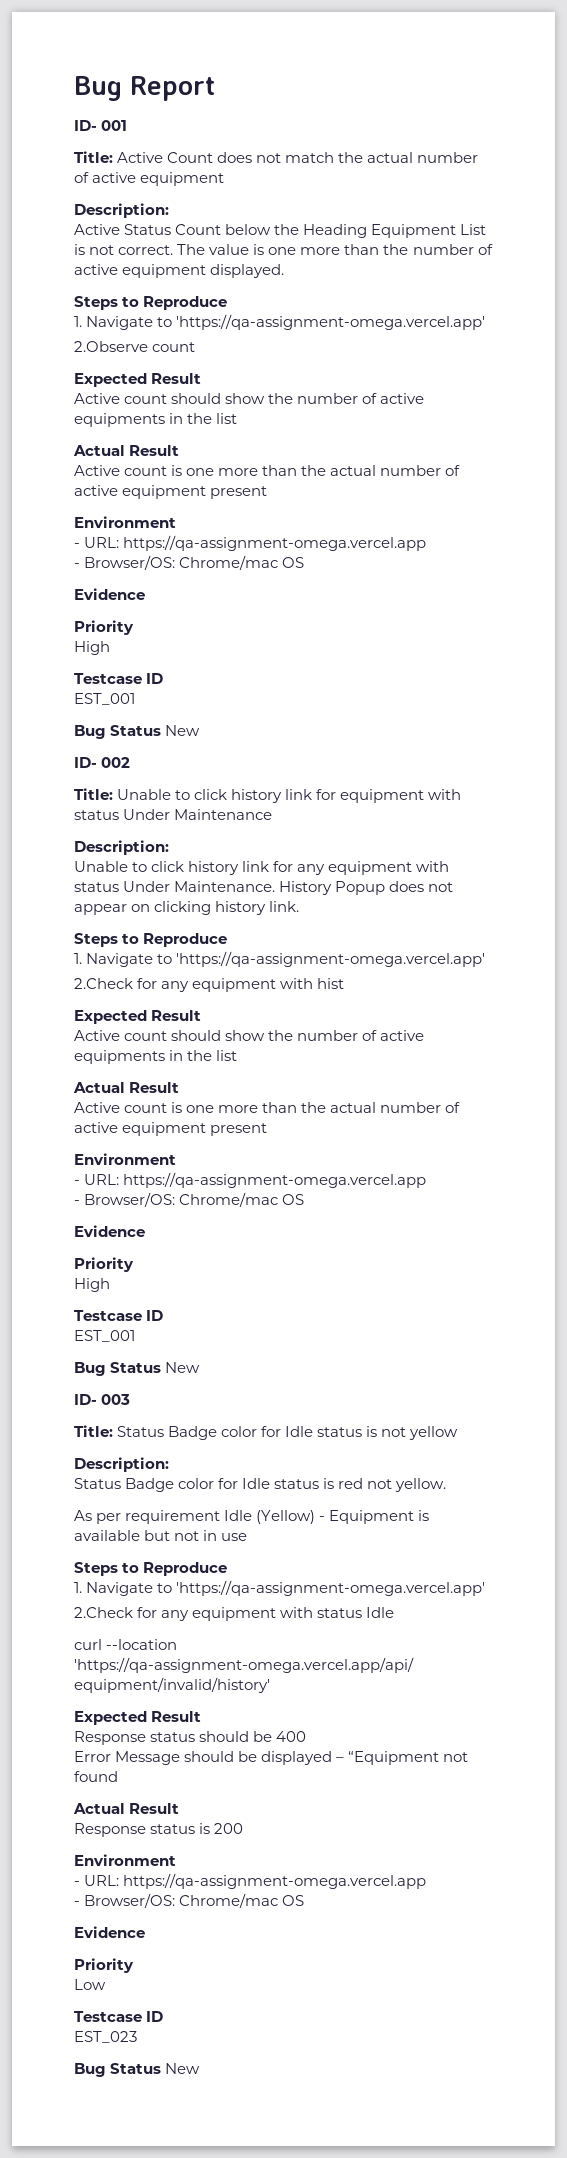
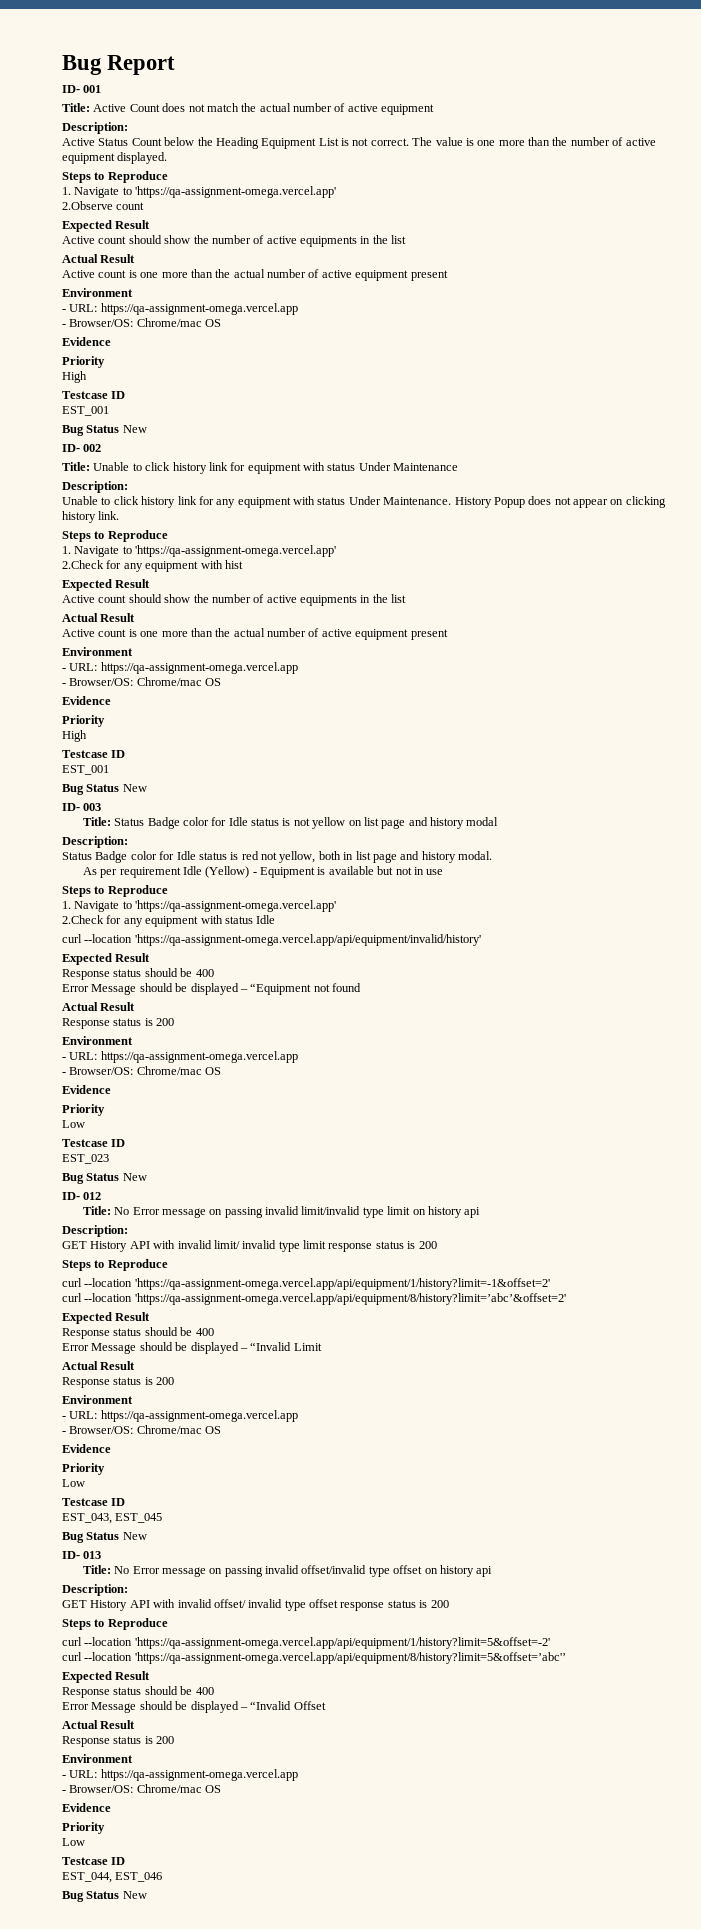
- Title: Status Badge color for Idle status is not yellow
+ Title: Status Badge color for Idle status is not yellow on list page and history modal
- Status Badge color for Idle status is red not yellow.
+ Status Badge color for Idle status is red not yellow, both in list page and history modal.
+ ID- 012
+ Title: No Error message on passing invalid limit/invalid type limit on history api
+ Description:
+ GET History API with invalid limit/ invalid type limit response status is 200
+ Steps to Reproduce
+ curl --location 'https://qa-assignment-omega.vercel.app/api/equipment/1/history?limit=-1&offset=2'
+ curl --location 'https://qa-assignment-omega.vercel.app/api/equipment/8/history?limit=’abc’&offset=2'
+ Expected Result
+ Response status should be 400
+ Error Message should be displayed – “Invalid Limit
+ Actual Result
+ Response status is 200
+ Environment
+ - URL: https://qa-assignment-omega.vercel.app
+ - Browser/OS: Chrome/mac OS
+ Evidence
+ Priority
+ Low
+ Testcase ID
+ EST_043, EST_045
+ Bug Status New
+ ID- 013
+ Title: No Error message on passing invalid offset/invalid type offset on history api
+ Description:
+ GET History API with invalid offset/ invalid type offset response status is 200
+ Steps to Reproduce
+ curl --location 'https://qa-assignment-omega.vercel.app/api/equipment/1/history?limit=5&offset=-2'
+ curl --location 'https://qa-assignment-omega.vercel.app/api/equipment/8/history?limit=5&offset=’abc'’
+ Expected Result
+ Response status should be 400
+ Error Message should be displayed – “Invalid Offset
+ Actual Result
+ Response status is 200
+ Environment
+ - URL: https://qa-assignment-omega.vercel.app
+ - Browser/OS: Chrome/mac OS
+ Evidence
+ Priority
+ Low
+ Testcase ID
+ EST_044, EST_046
+ Bug Status New

